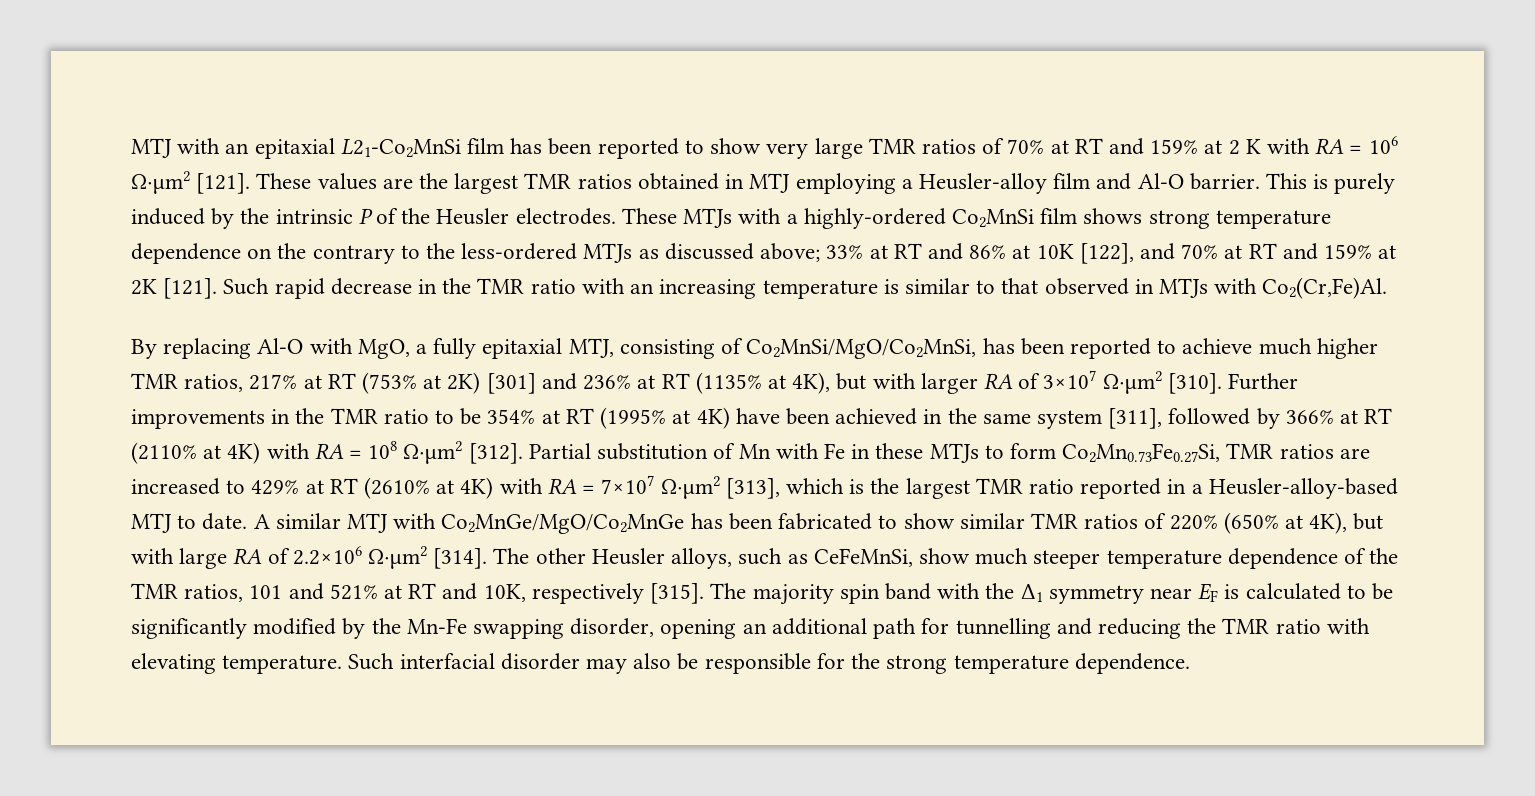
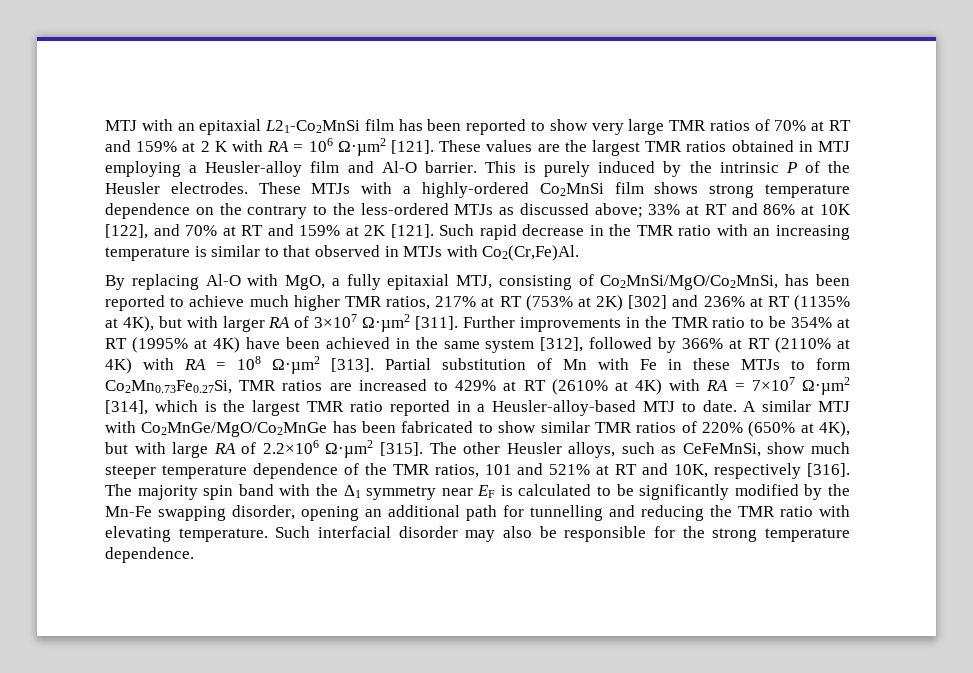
- By replacing Al-O with MgO, a fully epitaxial MTJ, consisting of Co2MnSi/MgO/Co2MnSi, has been reported to achieve much higher TMR ratios, 217% at RT (753% at 2K) [301] and 236% at RT (1135% at 4K), but with larger RA of 3×107 Ω·µm2 [310].
+ By replacing Al-O with MgO, a fully epitaxial MTJ, consisting of Co2MnSi/MgO/Co2MnSi, has been reported to achieve much higher TMR ratios, 217% at RT (753% at 2K) [302] and 236% at RT (1135% at 4K), but with larger RA of 3×107 Ω·µm2 [311].
- Further improvements in the TMR ratio to be 354% at RT (1995% at 4K) have been achieved in the same system [311], followed by 366% at RT (2110% at 4K) with RA = 108 Ω·µm2 [312].
+ Further improvements in the TMR ratio to be 354% at RT (1995% at 4K) have been achieved in the same system [312], followed by 366% at RT (2110% at 4K) with RA = 108 Ω·µm2 [313].
- Partial substitution of Mn with Fe in these MTJs to form Co2Mn0.73Fe0.27Si, TMR ratios are increased to 429% at RT (2610% at 4K) with RA = 7×107 Ω·µm2 [313], which is the largest TMR ratio reported in a Heusler-alloy-based MTJ to date.
+ Partial substitution of Mn with Fe in these MTJs to form Co2Mn0.73Fe0.27Si, TMR ratios are increased to 429% at RT (2610% at 4K) with RA = 7×107 Ω·µm2 [314], which is the largest TMR ratio reported in a Heusler-alloy-based MTJ to date.
- A similar MTJ with Co2MnGe/MgO/Co2MnGe has been fabricated to show similar TMR ratios of 220% (650% at 4K), but with large RA of 2.2×106 Ω·µm2 [314].
+ A similar MTJ with Co2MnGe/MgO/Co2MnGe has been fabricated to show similar TMR ratios of 220% (650% at 4K), but with large RA of 2.2×106 Ω·µm2 [315].
- The other Heusler alloys, such as CeFeMnSi, show much steeper temperature dependence of the TMR ratios, 101 and 521% at RT and 10K, respectively [315].
+ The other Heusler alloys, such as CeFeMnSi, show much steeper temperature dependence of the TMR ratios, 101 and 521% at RT and 10K, respectively [316].

